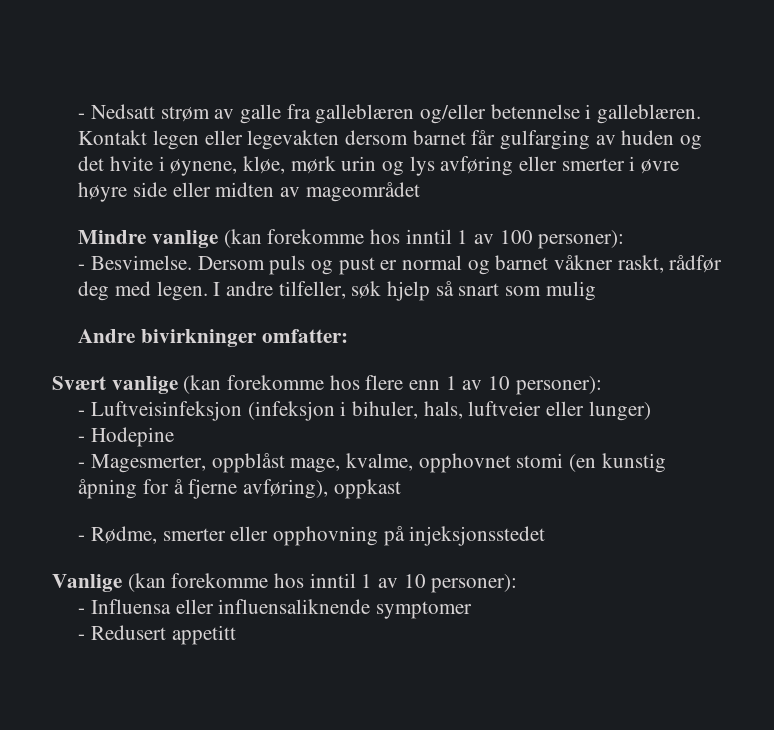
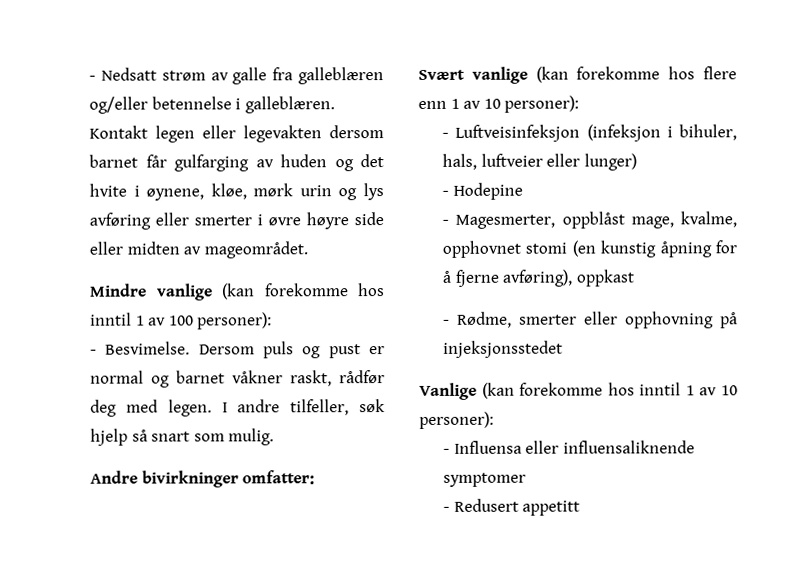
- Kontakt legen eller legevakten dersom barnet får gulfarging av huden og det hvite i øynene, kløe, mørk urin og lys avføring eller smerter i øvre høyre side eller midten av mageområdet
+ Kontakt legen eller legevakten dersom barnet får gulfarging av huden og det hvite i øynene, kløe, mørk urin og lys avføring eller smerter i øvre høyre side eller midten av mageområdet.
- I andre tilfeller, søk hjelp så snart som mulig
+ I andre tilfeller, søk hjelp så snart som mulig.

